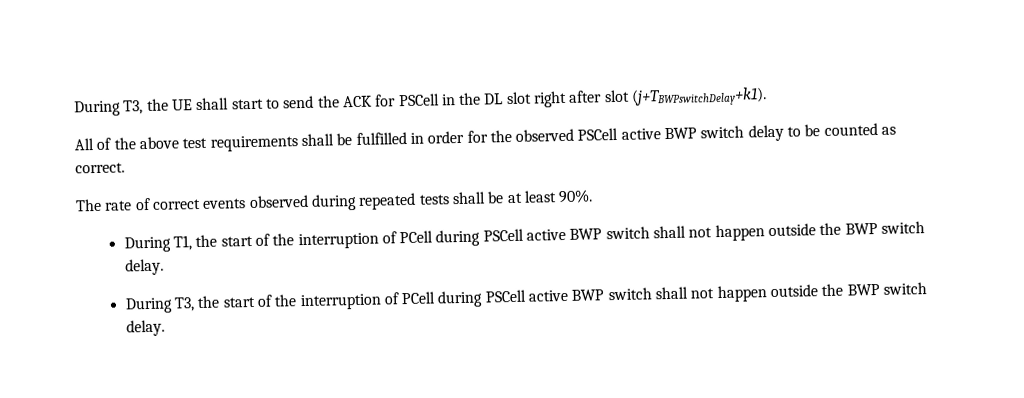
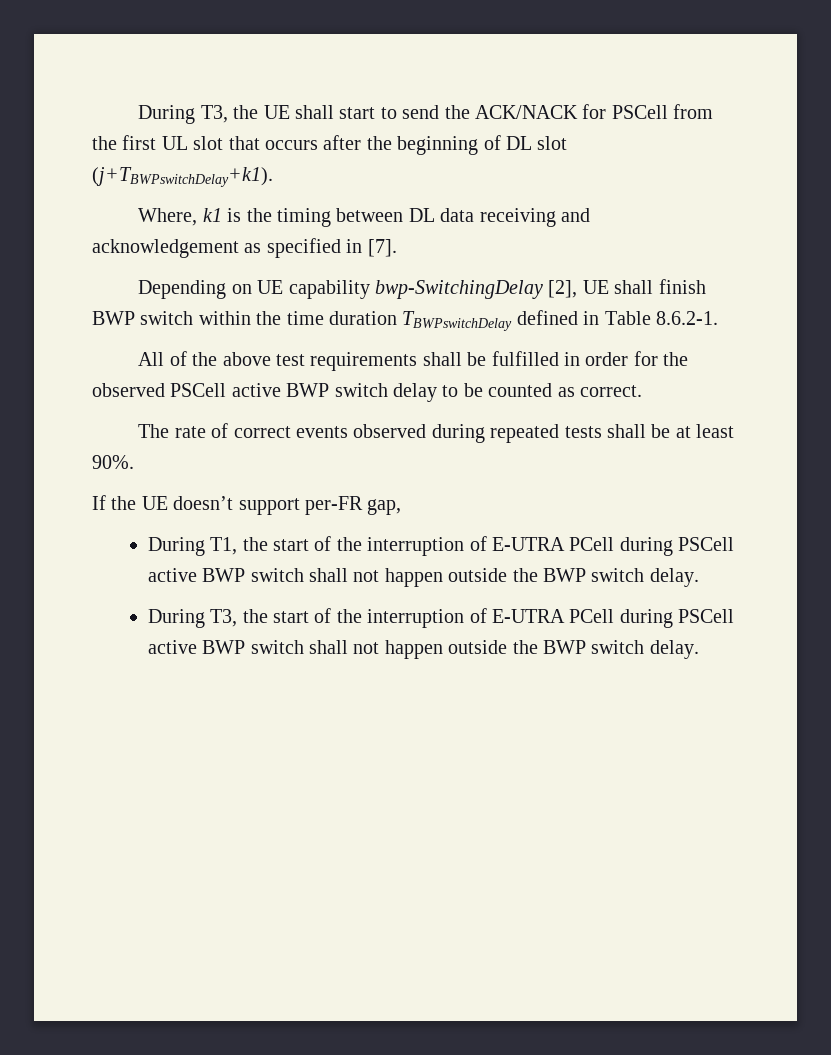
- During T3, the UE shall start to send the ACK for PSCell in the DL slot right after slot (j+TBWPswitchDelay+k1).
+ During T3, the UE shall start to send the ACK/NACK for PSCell from the first UL slot that occurs after the beginning of DL slot (j+TBWPswitchDelay+k1).
+ Where, k1 is the timing between DL data receiving and acknowledgement as specified in [7].
+ Depending on UE capability bwp-SwitchingDelay [2], UE shall finish BWP switch within the time duration TBWPswitchDelay defined in Table 8.6.2-1.
+ If the UE doesn’t support per-FR gap,
- During T1, the start of the interruption of PCell during PSCell active BWP switch shall not happen outside the BWP switch delay.
+ During T1, the start of the interruption of E-UTRA PCell during PSCell active BWP switch shall not happen outside the BWP switch delay.
- During T3, the start of the interruption of PCell during PSCell active BWP switch shall not happen outside the BWP switch delay.
+ During T3, the start of the interruption of E-UTRA PCell during PSCell active BWP switch shall not happen outside the BWP switch delay.

